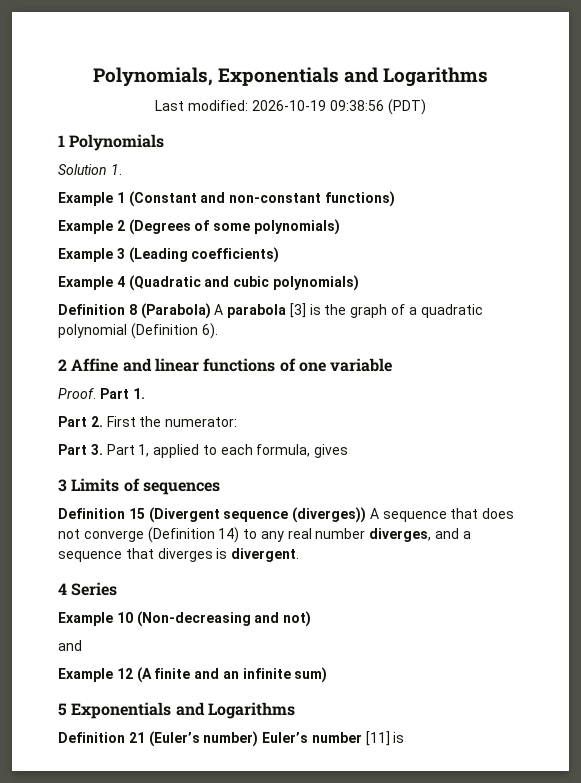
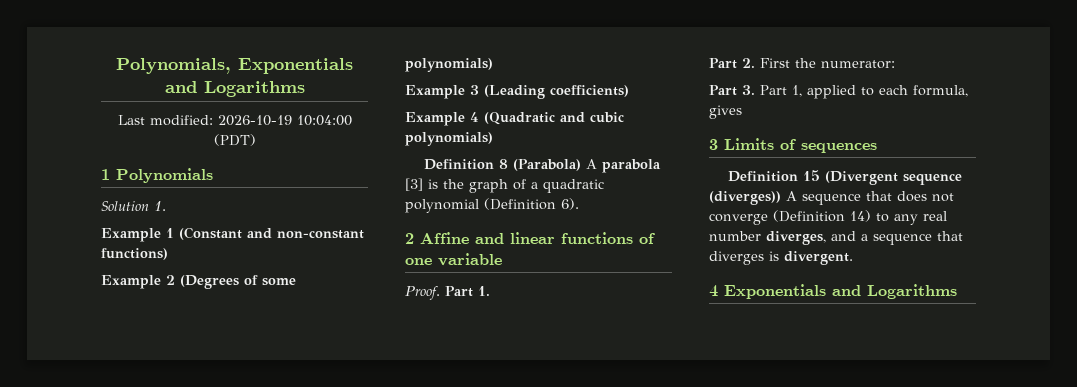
- Last modified: 2026-10-19 09:38:56 (PDT)
+ Last modified: 2026-10-19 10:04:00 (PDT)
- 4 Series
- Example 10 (Non-decreasing and not)
- and
- Example 12 (A finite and an infinite sum)
- 5 Exponentials and Logarithms
- Definition 21 (Euler’s number) Euler’s number [11] is
+ 4 Exponentials and Logarithms

